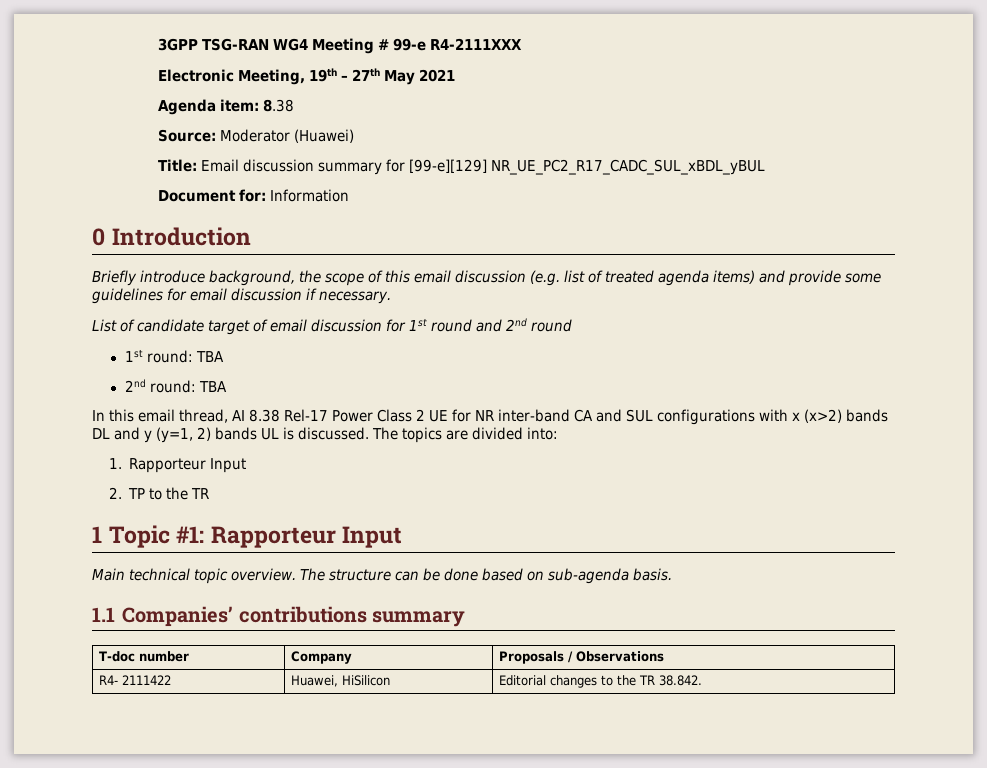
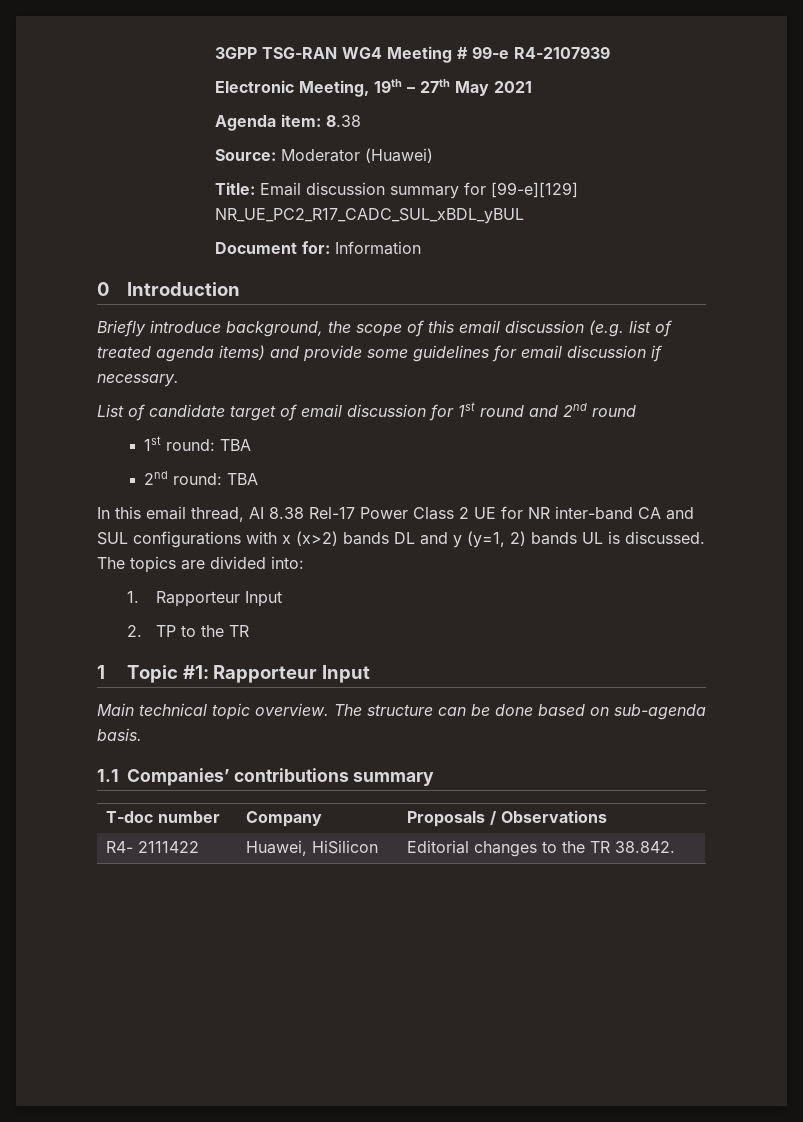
- 3GPP TSG-RAN WG4 Meeting # 99-e R4-2111XXX
+ 3GPP TSG-RAN WG4 Meeting # 99-e R4-2107939

